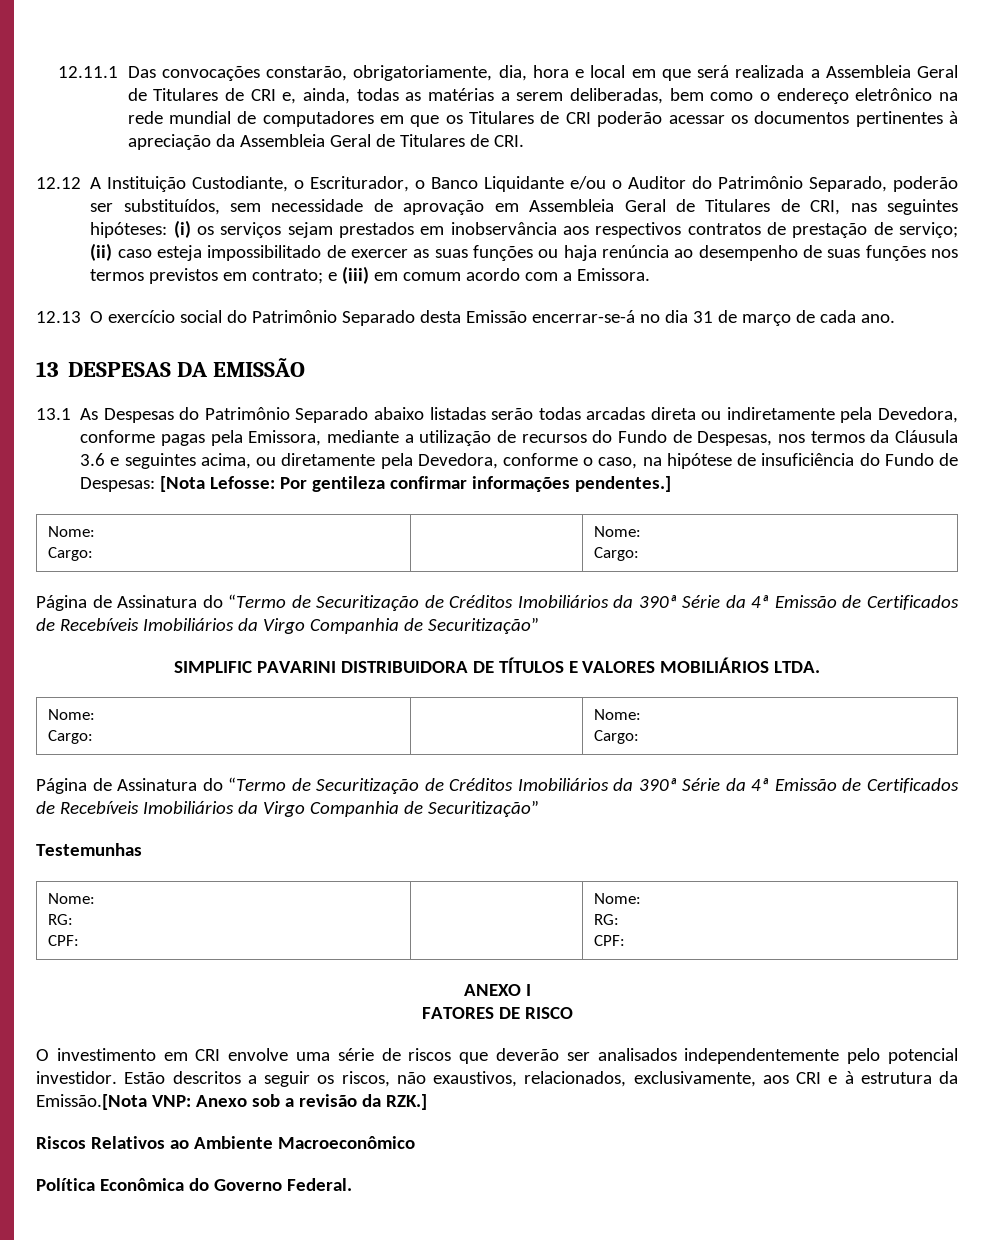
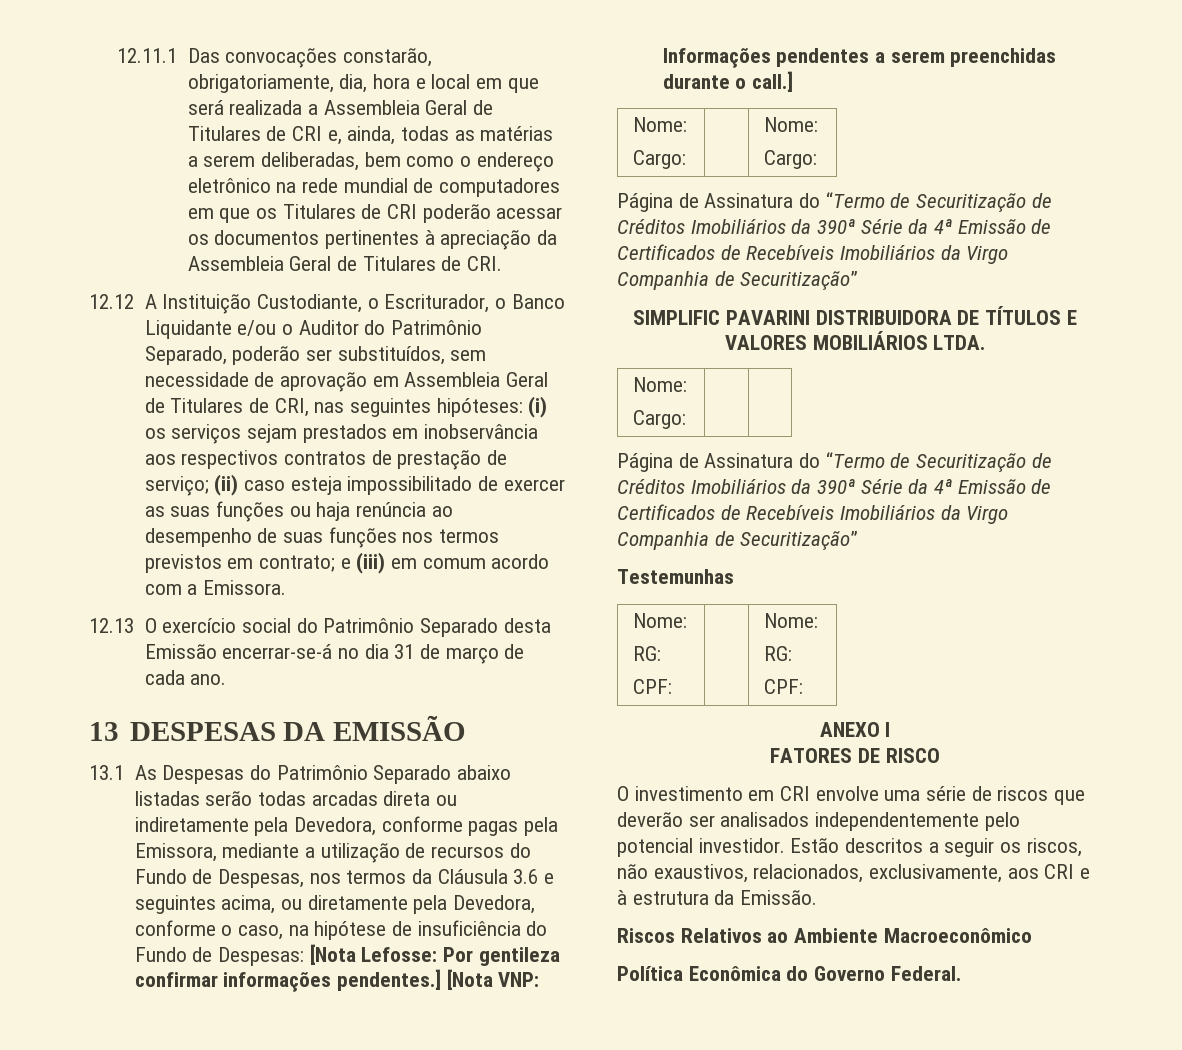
+ [Nota VNP: Informações pendentes a serem preenchidas durante o call.]
  SIMPLIFIC PAVARINI DISTRIBUIDORA DE TÍTULOS E VALORES MOBILIÁRIOS LTDA.
  Nome:
- Cargo: | | Nome:
- Cargo:
+ Cargo: | |
- Estão descritos a seguir os riscos, não exaustivos, relacionados, exclusivamente, aos CRI e à estrutura da Emissão.[Nota VNP: Anexo sob a revisão da RZK.]
+ Estão descritos a seguir os riscos, não exaustivos, relacionados, exclusivamente, aos CRI e à estrutura da Emissão.

